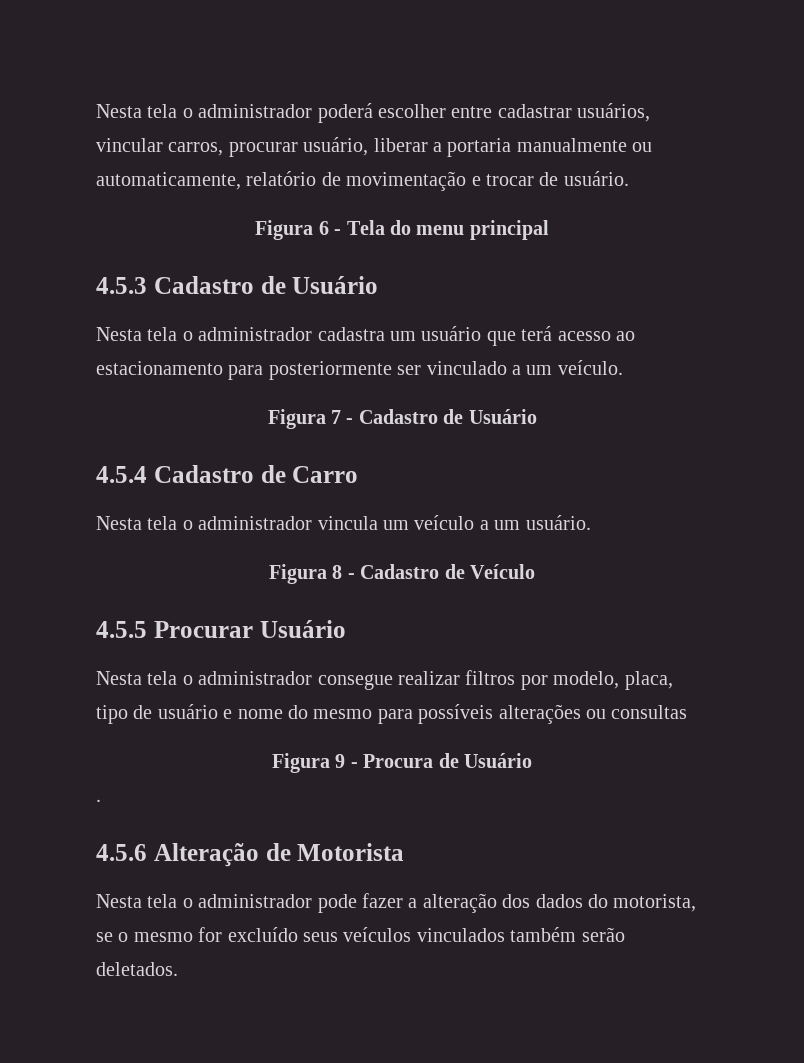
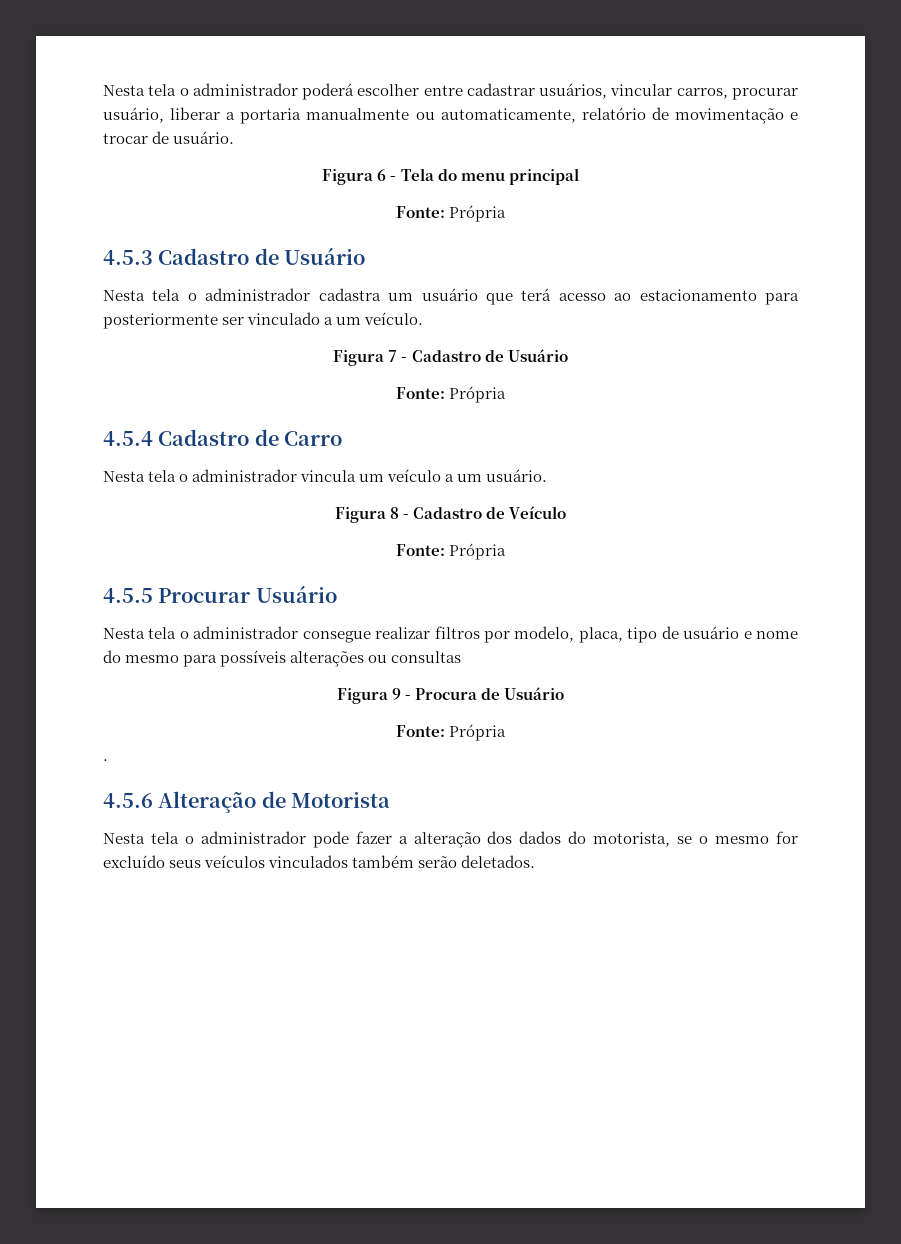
  Figura 6 - Tela do menu principal
+ Fonte: Própria
  Figura 7 - Cadastro de Usuário
+ Fonte: Própria
  Figura 8 - Cadastro de Veículo
+ Fonte: Própria
  Figura 9 - Procura de Usuário
+ Fonte: Própria

